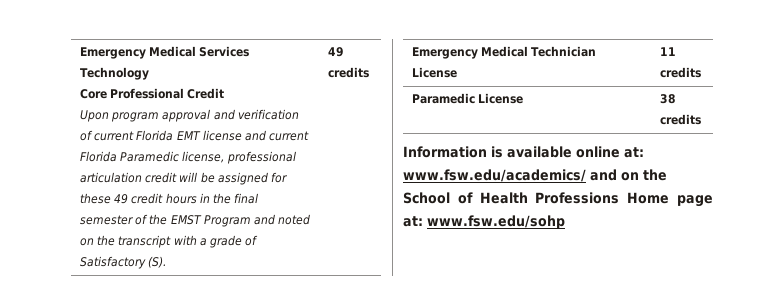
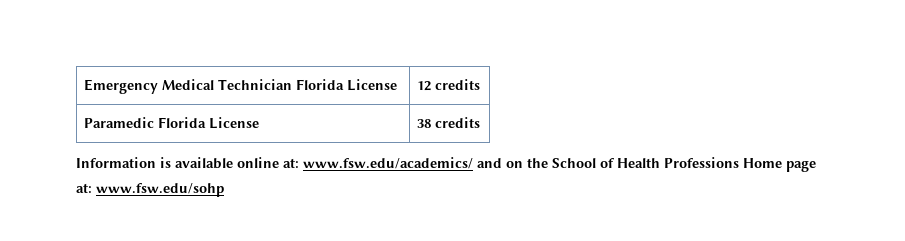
- Emergency Medical Services Technology
- Core Professional Credit
- Upon program approval and verification of current Florida EMT license and current Florida Paramedic license, professional articulation credit will be assigned for these 49 credit hours in the final semester of the EMST Program and noted on the transcript with a grade of Satisfactory (S). | 49 credits
- Emergency Medical Technician License | 11 credits
+ Emergency Medical Technician Florida License | 12 credits
- Paramedic License | 38 credits
+ Paramedic Florida License | 38 credits

